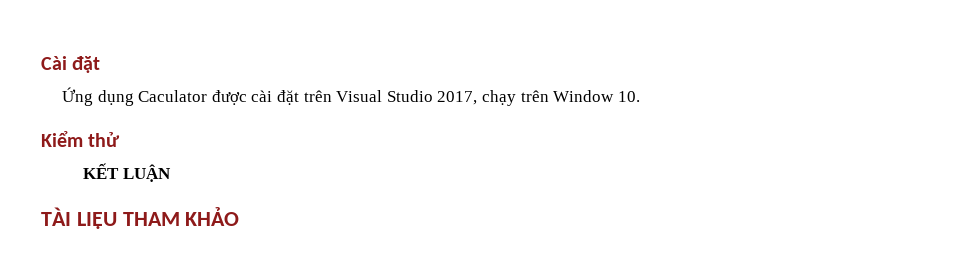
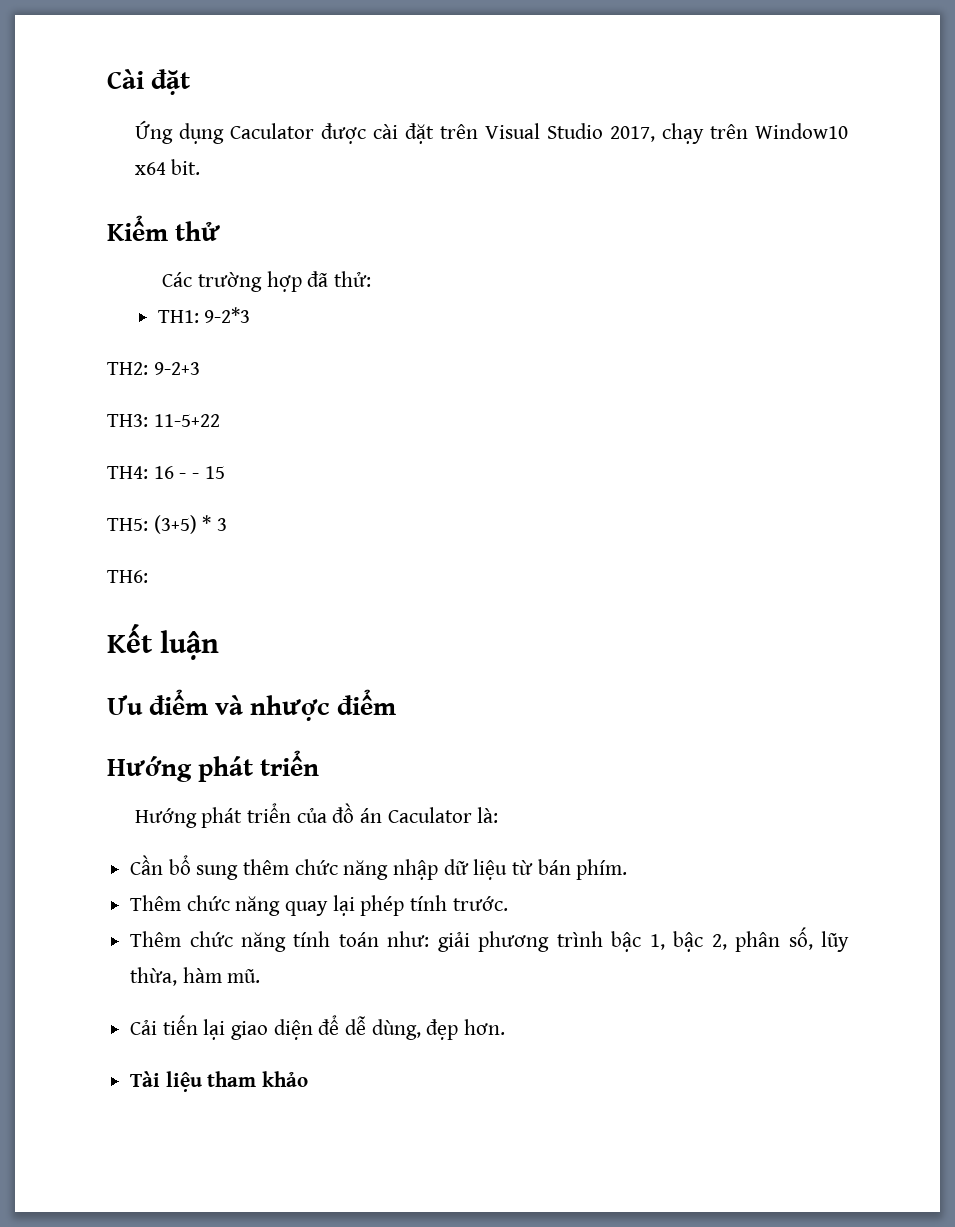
- Ứng dụng Caculator được cài đặt trên Visual Studio 2017, chạy trên Window 10.
+ Ứng dụng Caculator được cài đặt trên Visual Studio 2017, chạy trên Window10 x64 bit.
- KẾT LUẬN
- TÀI LIỆU THAM KHẢO
+ Các trường hợp đã thử:
+ TH1: 9-2*3
+ TH2: 9-2+3
+ TH3: 11-5+22
+ TH4: 16 - - 15
+ TH5: (3+5) * 3
+ TH6:
+ Kết luận
+ Ưu điểm và nhược điểm
+ Hướng phát triển
+ Hướng phát triển của đồ án Caculator là:
+ Cần bổ sung thêm chức năng nhập dữ liệu từ bán phím.
+ Thêm chức năng quay lại phép tính trước.
+ Thêm chức năng tính toán như: giải phương trình bậc 1, bậc 2, phân số, lũy thừa, hàm mũ.
+ Cải tiến lại giao diện để dễ dùng, đẹp hơn.
+ Tài liệu tham khảo

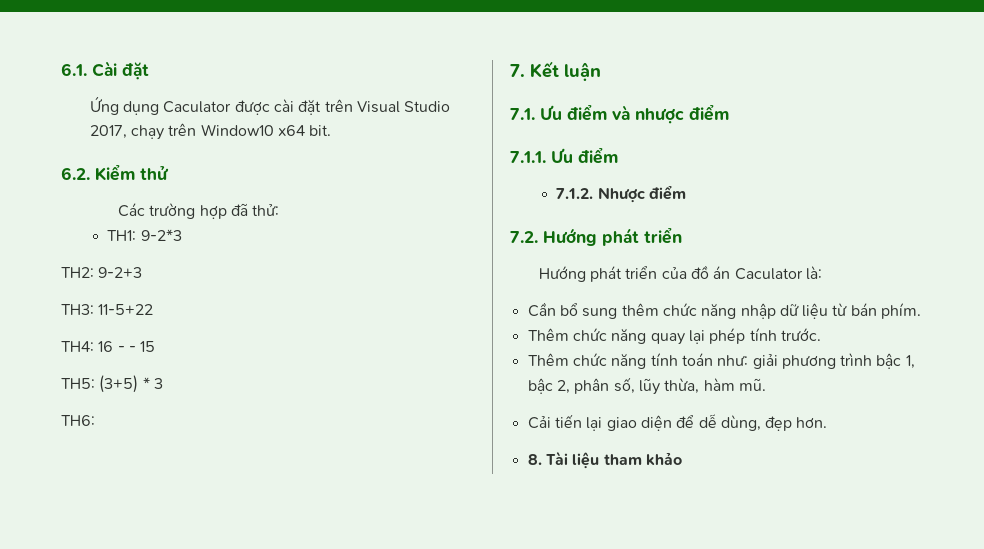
- Cài đặt
+ 6.1. Cài đặt
- Kiểm thử
+ 6.2. Kiểm thử
- Kết luận
+ 7. Kết luận
- Ưu điểm và nhược điểm
- Hướng phát triển
+ 7.1. Ưu điểm và nhược điểm
+ 7.1.1. Ưu điểm
+ 7.1.2. Nhược điểm
+ 7.2. Hướng phát triển
- Tài liệu tham khảo
+ 8. Tài liệu tham khảo

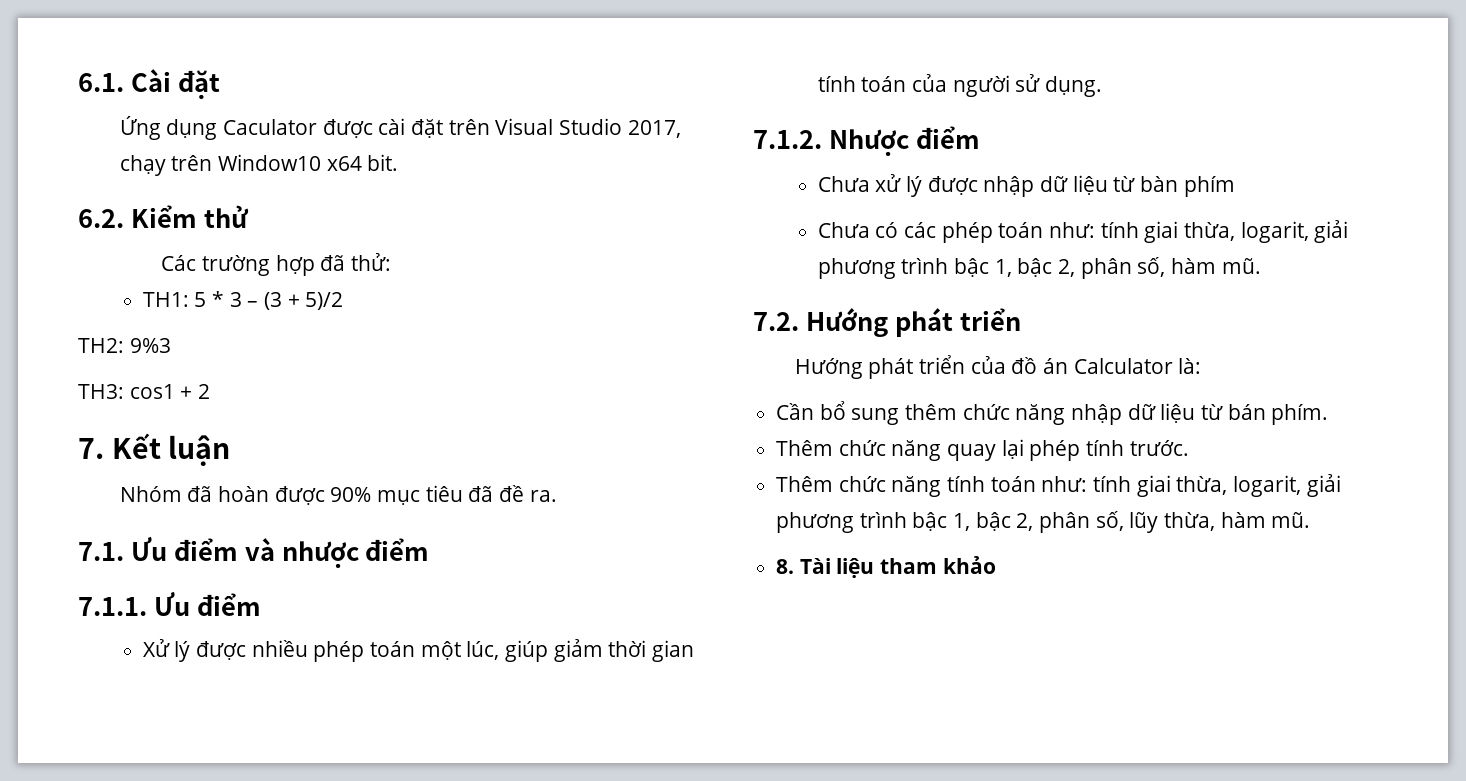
- TH1: 9-2*3
+ TH1: 5 * 3 – (3 + 5)/2
- TH2: 9-2+3
+ TH2: 9%3
- TH3: 11-5+22
- TH4: 16 - - 15
- TH5: (3+5) * 3
- TH6:
+ TH3: cos1 + 2
  7. Kết luận
+ Nhóm đã hoàn được 90% mục tiêu đã đề ra.
+ Xử lý được nhiều phép toán một lúc, giúp giảm thời gian tính toán của người sử dụng.
  7.1.2. Nhược điểm
+ Chưa xử lý được nhập dữ liệu từ bàn phím
+ Chưa có các phép toán như: tính giai thừa, logarit, giải phương trình bậc 1, bậc 2, phân số, hàm mũ.
- Hướng phát triển của đồ án Caculator là:
+ Hướng phát triển của đồ án Calculator là:
- Thêm chức năng tính toán như: giải phương trình bậc 1, bậc 2, phân số, lũy thừa, hàm mũ.
+ Thêm chức năng tính toán như: tính giai thừa, logarit, giải phương trình bậc 1, bậc 2, phân số, lũy thừa, hàm mũ.
- Cải tiến lại giao diện để dễ dùng, đẹp hơn.

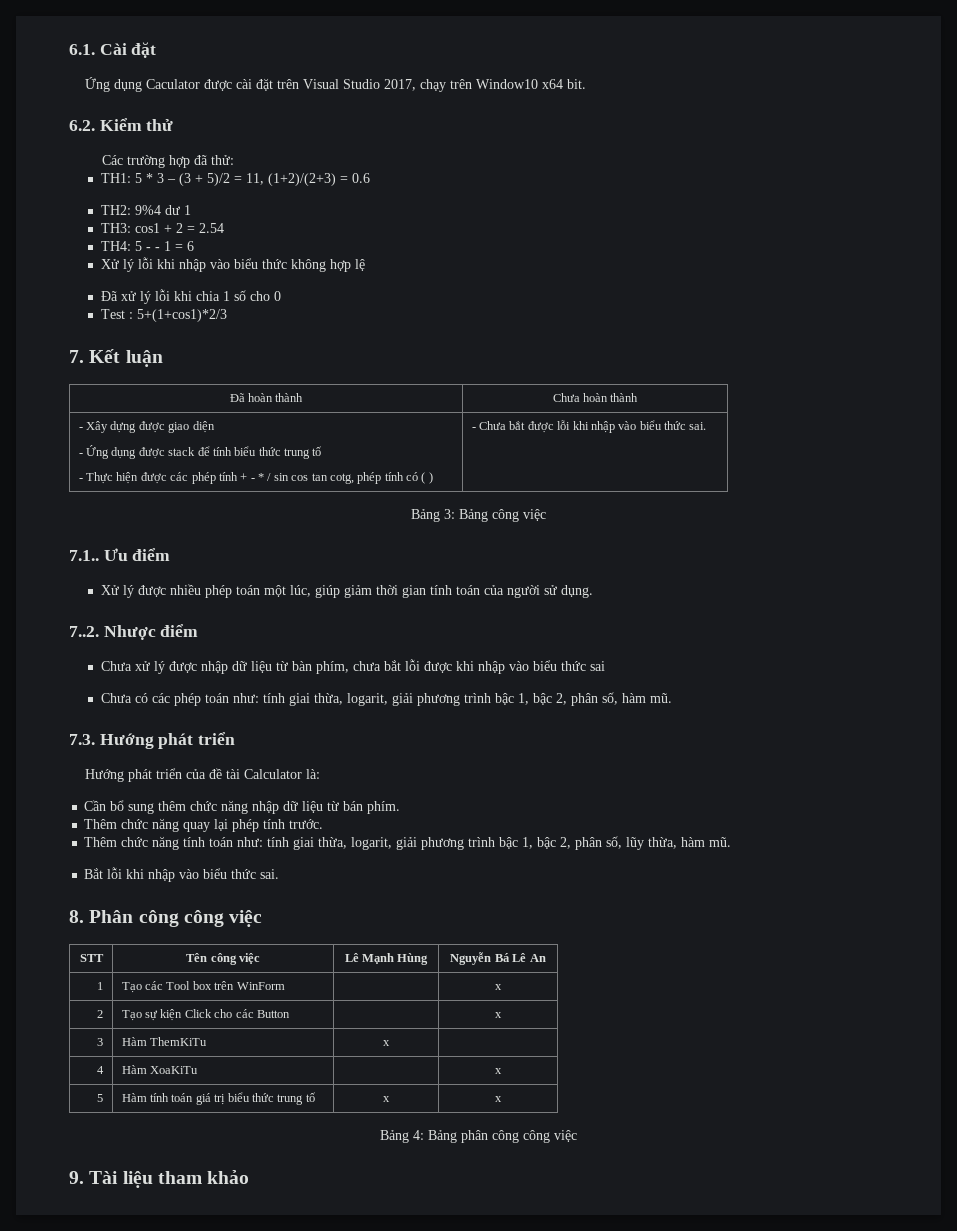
- TH1: 5 * 3 – (3 + 5)/2
- TH2: 9%3
- TH3: cos1 + 2
+ TH1: 5 * 3 – (3 + 5)/2 = 11, (1+2)/(2+3) = 0.6
+ TH2: 9%4 dư 1
+ TH3: cos1 + 2 = 2.54
+ TH4: 5 - - 1 = 6
+ Xử lý lỗi khi nhập vào biểu thức không hợp lệ
+ Đã xử lý lỗi khi chia 1 số cho 0
+ Test : 5+(1+cos1)*2/3
  7. Kết luận
- Nhóm đã hoàn được 90% mục tiêu đã đề ra.
- 7.1. Ưu điểm và nhược điểm
- 7.1.1. Ưu điểm
+ Đã hoàn thành | Chưa hoàn thành
+ - Xây dựng được giao diện
+ - Ứng dụng được stack để tính biểu thức trung tố
+ - Thực hiện được các phép tính + - * / sin cos tan cotg, phép tính có ( ) | - Chưa bắt được lỗi khi nhập vào biểu thức sai.
+ Bảng 3: Bảng công việc
+ 7.1.. Ưu điểm
- 7.1.2. Nhược điểm
+ 7..2. Nhược điểm
- Chưa xử lý được nhập dữ liệu từ bàn phím
+ Chưa xử lý được nhập dữ liệu từ bàn phím, chưa bắt lỗi được khi nhập vào biểu thức sai
- 7.2. Hướng phát triển
+ 7.3. Hướng phát triển
- Hướng phát triển của đồ án Calculator là:
+ Hướng phát triển của đề tài Calculator là:
- 8. Tài liệu tham khảo
+ Bắt lỗi khi nhập vào biểu thức sai.
+ 8. Phân công công việc
+ STT | Tên công việc | Lê Mạnh Hùng | Nguyễn Bá Lê An
+ 1 | Tạo các Tool box trên WinForm | | x
+ 2 | Tạo sự kiện Click cho các Button | | x
+ 3 | Hàm ThemKiTu | x |
+ 4 | Hàm XoaKiTu | | x
+ 5 | Hàm tính toán giá trị biểu thức trung tố | x | x
+ Bảng 4: Bảng phân công công việc
+ 9. Tài liệu tham khảo

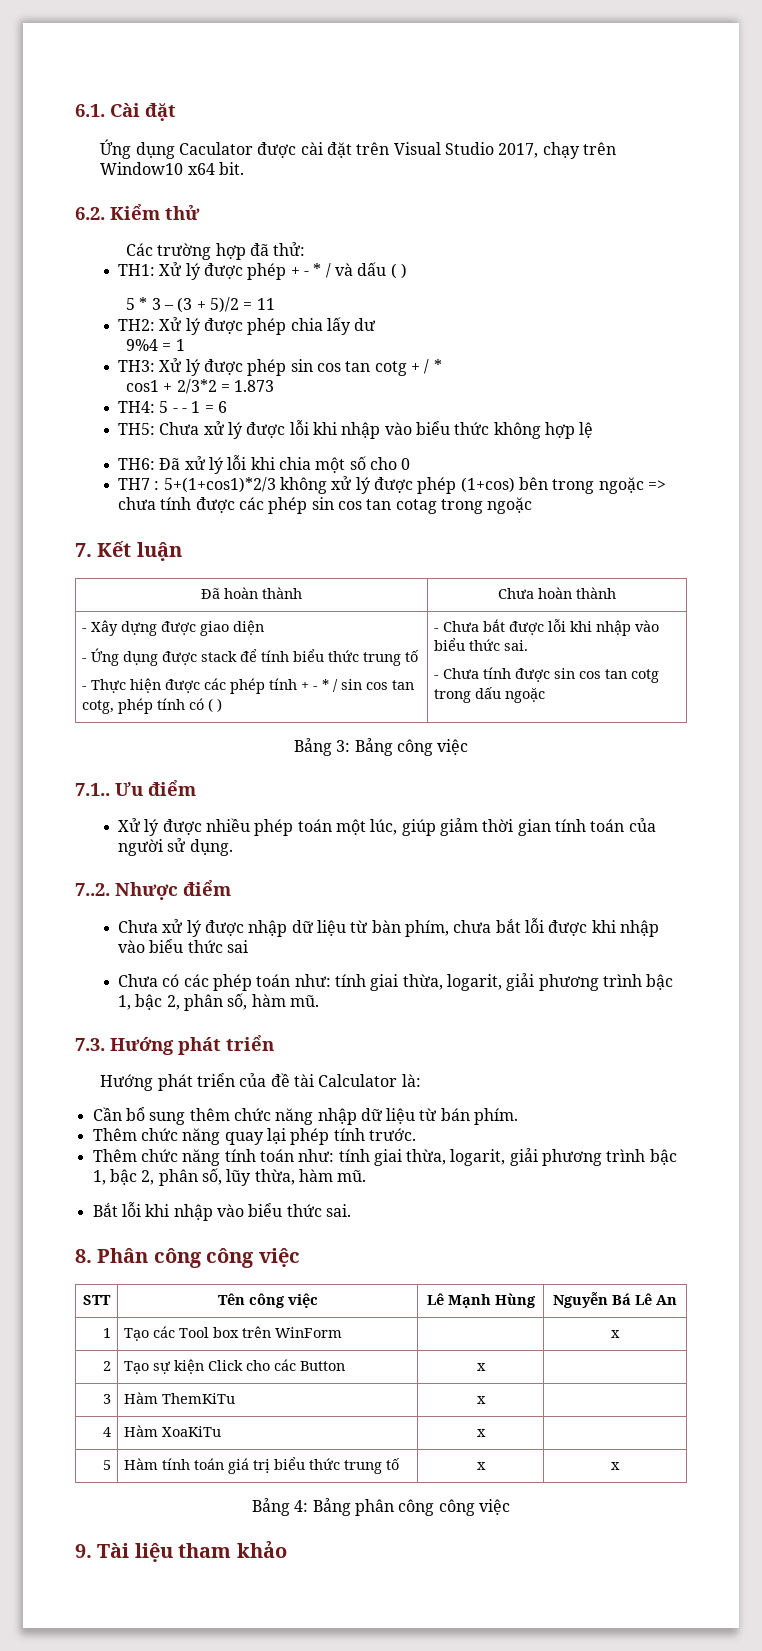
- TH1: 5 * 3 – (3 + 5)/2 = 11, (1+2)/(2+3) = 0.6
- TH2: 9%4 dư 1
- TH3: cos1 + 2 = 2.54
+ TH1: Xử lý được phép + - * / và dấu ( )
+ 5 * 3 – (3 + 5)/2 = 11
+ TH2: Xử lý được phép chia lấy dư
+ 9%4 = 1
+ TH3: Xử lý được phép sin cos tan cotg + / *
+ cos1 + 2/3*2 = 1.873
- Xử lý lỗi khi nhập vào biểu thức không hợp lệ
+ TH5: Chưa xử lý được lỗi khi nhập vào biểu thức không hợp lệ
- Đã xử lý lỗi khi chia 1 số cho 0
+ TH6: Đã xử lý lỗi khi chia một số cho 0
- Test : 5+(1+cos1)*2/3
+ TH7 : 5+(1+cos1)*2/3 không xử lý được phép (1+cos) bên trong ngoặc => chưa tính được các phép sin cos tan cotag trong ngoặc
+ - Chưa tính được sin cos tan cotg trong dấu ngoặc
- 2 | Tạo sự kiện Click cho các Button | | x
+ 2 | Tạo sự kiện Click cho các Button | x |
- 4 | Hàm XoaKiTu | | x
+ 4 | Hàm XoaKiTu | x |

